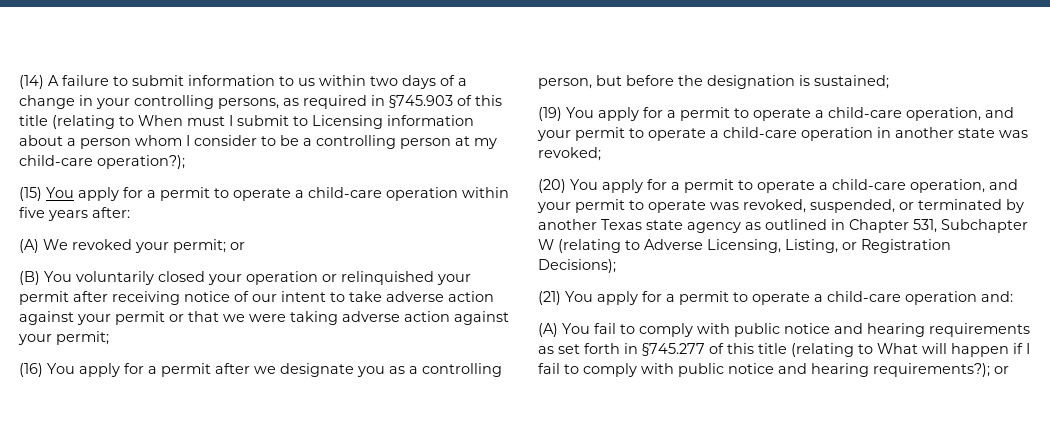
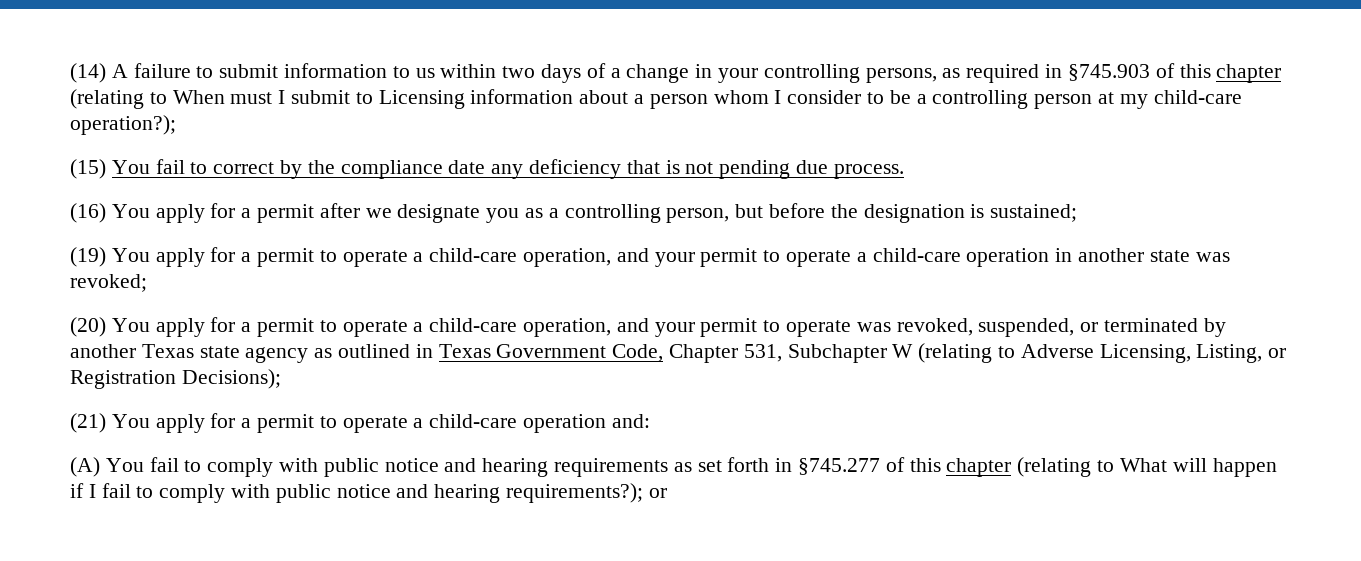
- (14) A failure to submit information to us within two days of a change in your controlling persons, as required in §745.903 of this title (relating to When must I submit to Licensing information about a person whom I consider to be a controlling person at my child-care operation?);
+ (14) A failure to submit information to us within two days of a change in your controlling persons, as required in §745.903 of this chapter (relating to When must I submit to Licensing information about a person whom I consider to be a controlling person at my child-care operation?);
- (15) You apply for a permit to operate a child-care operation within five years after:
- (A) We revoked your permit; or
- (B) You voluntarily closed your operation or relinquished your permit after receiving notice of our intent to take adverse action against your permit or that we were taking adverse action against your permit;
+ (15) You fail to correct by the compliance date any deficiency that is not pending due process.
- (20) You apply for a permit to operate a child-care operation, and your permit to operate was revoked, suspended, or terminated by another Texas state agency as outlined in Chapter 531, Subchapter W (relating to Adverse Licensing, Listing, or Registration Decisions);
+ (20) You apply for a permit to operate a child-care operation, and your permit to operate was revoked, suspended, or terminated by another Texas state agency as outlined in Texas Government Code, Chapter 531, Subchapter W (relating to Adverse Licensing, Listing, or Registration Decisions);
- (A) You fail to comply with public notice and hearing requirements as set forth in §745.277 of this title (relating to What will happen if I fail to comply with public notice and hearing requirements?); or
+ (A) You fail to comply with public notice and hearing requirements as set forth in §745.277 of this chapter (relating to What will happen if I fail to comply with public notice and hearing requirements?); or

